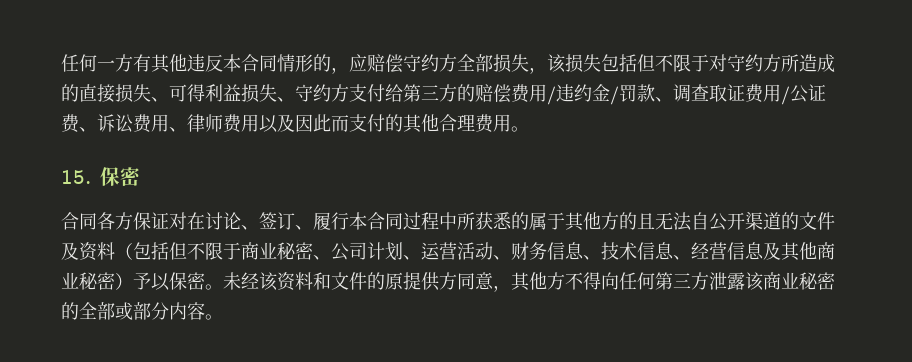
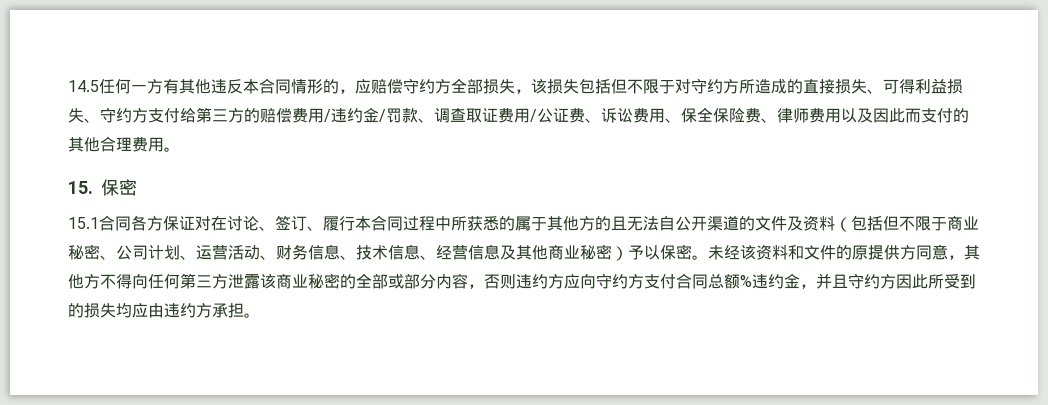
- 任何一方有其他违反本合同情形的，应赔偿守约方全部损失，该损失包括但不限于对守约方所造成的直接损失、可得利益损失、守约方支付给第三方的赔偿费用/违约金/罚款、调查取证费用/公证费、诉讼费用、律师费用以及因此而支付的其他合理费用。
+ 14.5任何一方有其他违反本合同情形的，应赔偿守约方全部损失，该损失包括但不限于对守约方所造成的直接损失、可得利益损失、守约方支付给第三方的赔偿费用/违约金/罚款、调查取证费用/公证费、诉讼费用、保全保险费、律师费用以及因此而支付的其他合理费用。
- 合同各方保证对在讨论、签订、履行本合同过程中所获悉的属于其他方的且无法自公开渠道的文件及资料（包括但不限于商业秘密、公司计划、运营活动、财务信息、技术信息、经营信息及其他商业秘密）予以保密。
+ 15.1合同各方保证对在讨论、签订、履行本合同过程中所获悉的属于其他方的且无法自公开渠道的文件及资料（包括但不限于商业秘密、公司计划、运营活动、财务信息、技术信息、经营信息及其他商业秘密）予以保密。
- 未经该资料和文件的原提供方同意，其他方不得向任何第三方泄露该商业秘密的全部或部分内容。
+ 未经该资料和文件的原提供方同意，其他方不得向任何第三方泄露该商业秘密的全部或部分内容，否则违约方应向守约方支付合同总额%违约金，并且守约方因此所受到的损失均应由违约方承担。

